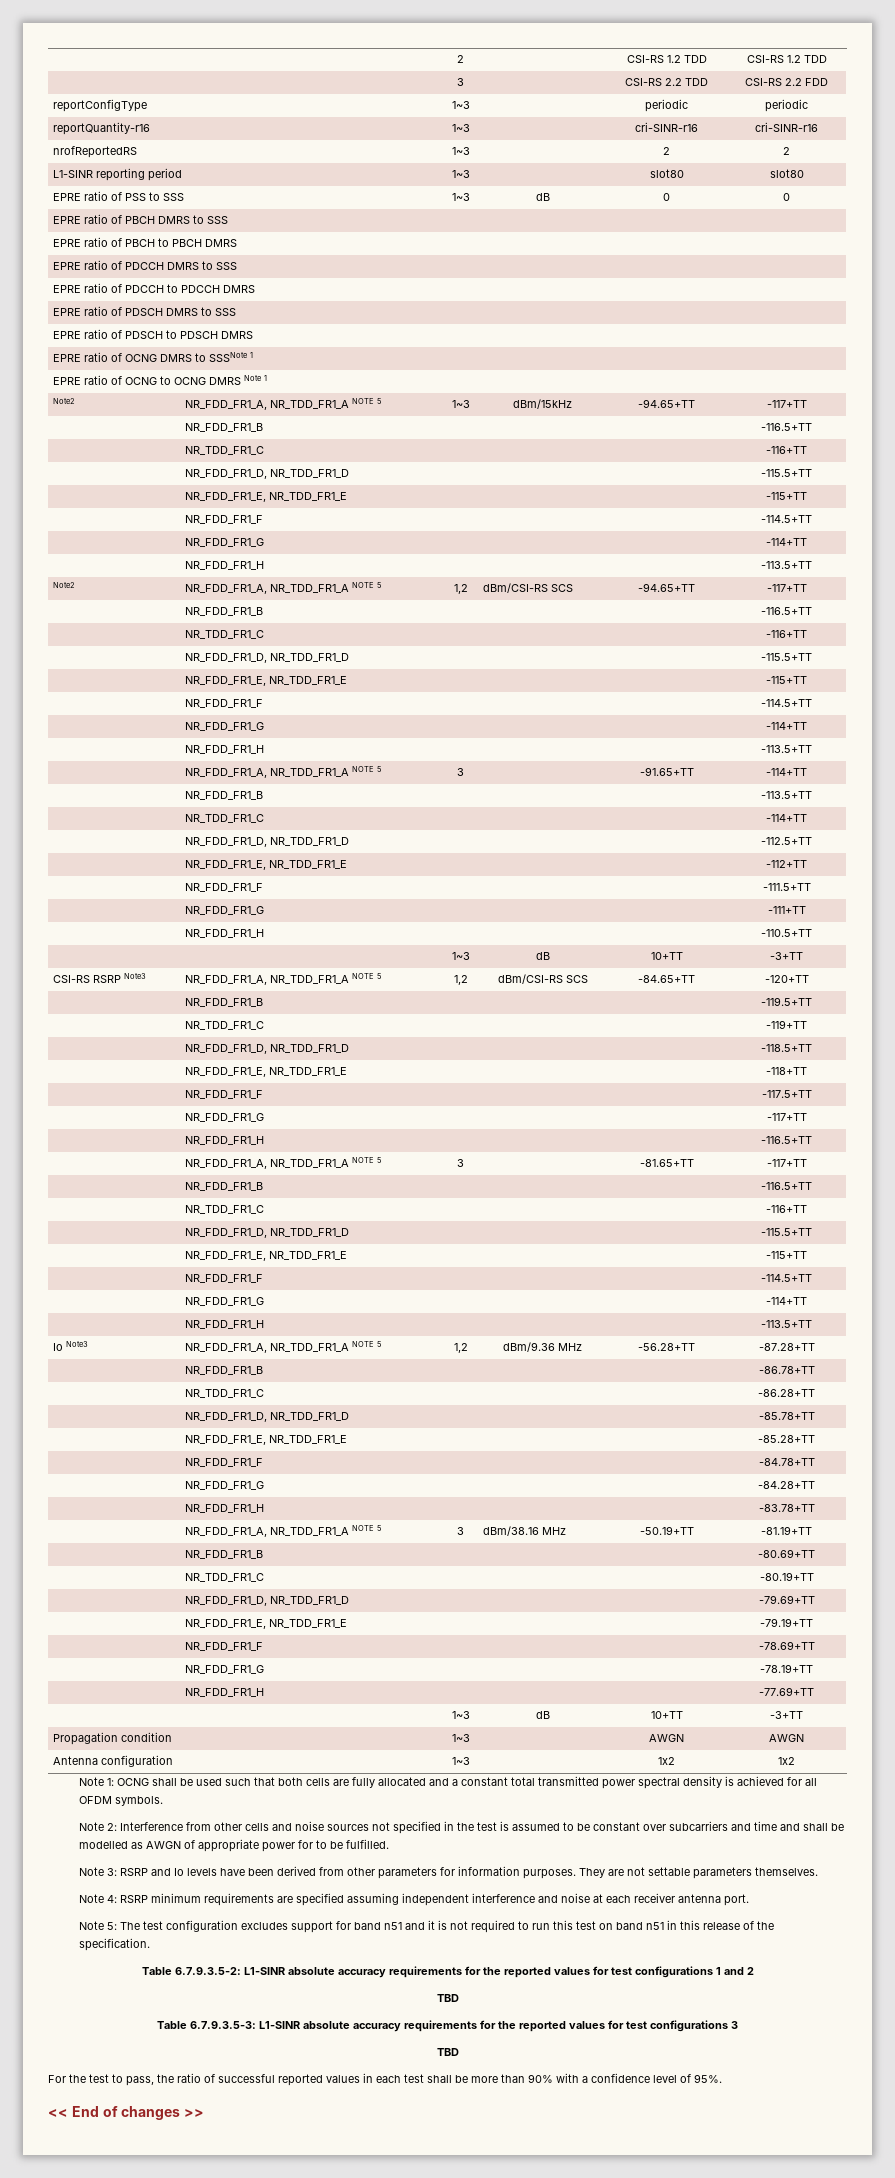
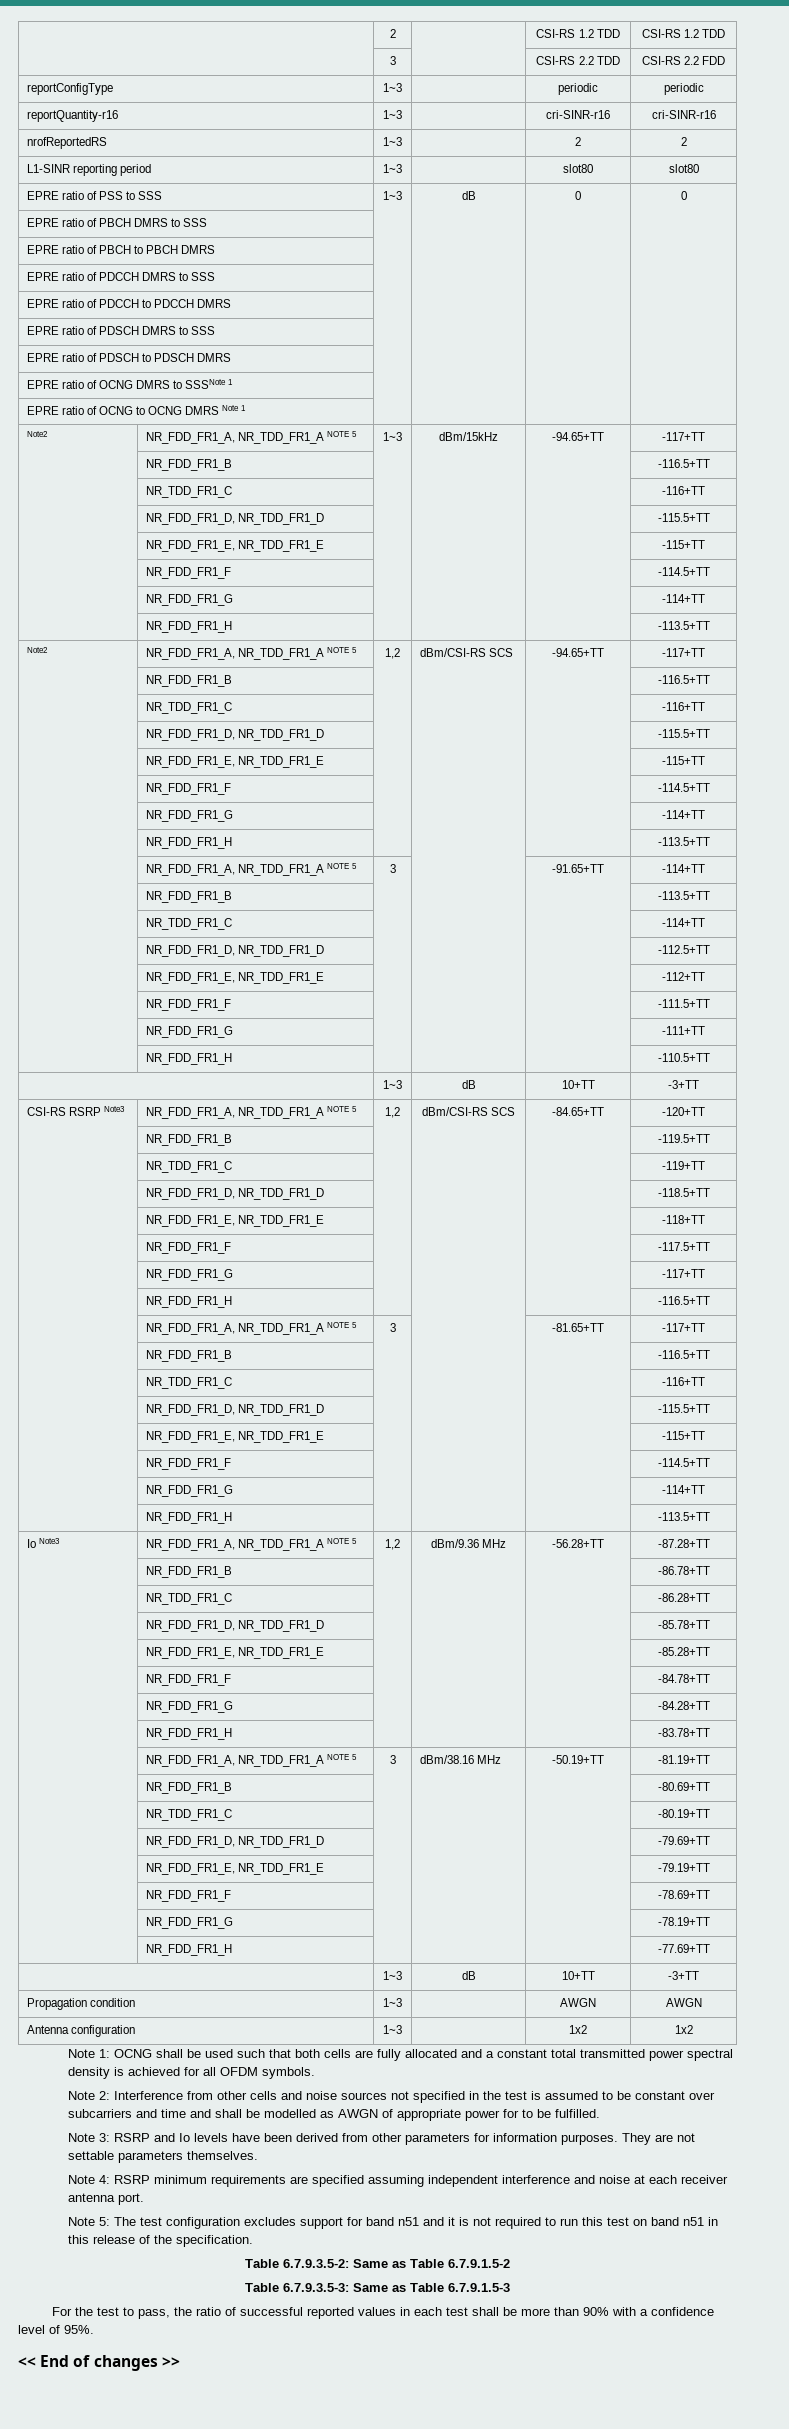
- Table 6.7.9.3.5-2: L1-SINR absolute accuracy requirements for the reported values for test configurations 1 and 2
- TBD
- Table 6.7.9.3.5-3: L1-SINR absolute accuracy requirements for the reported values for test configurations 3
- TBD
+ Table 6.7.9.3.5-2: Same as Table 6.7.9.1.5-2
+ Table 6.7.9.3.5-3: Same as Table 6.7.9.1.5-3

